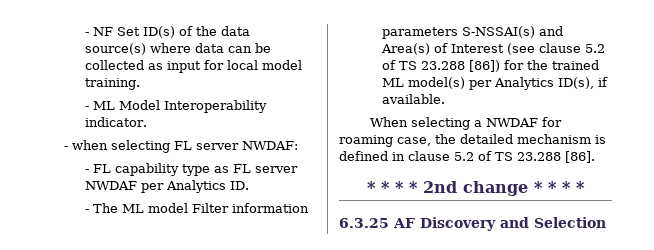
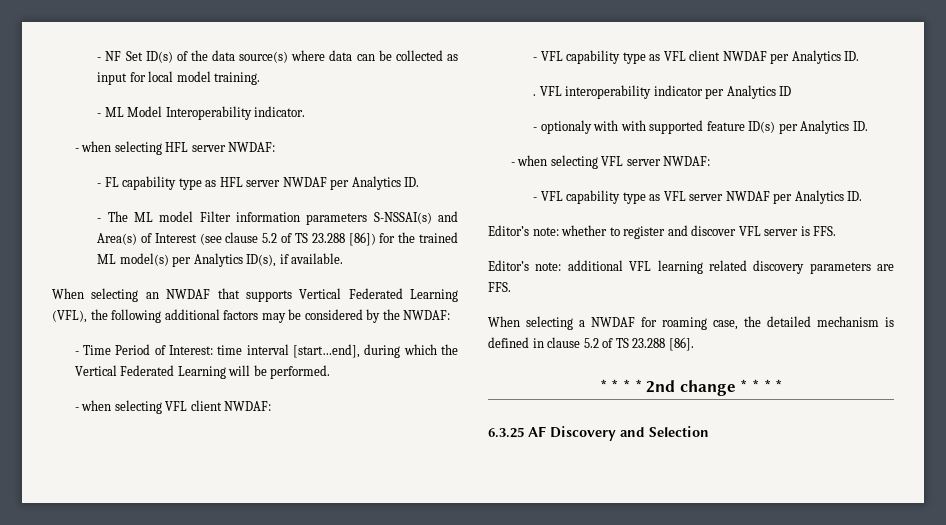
- - when selecting FL server NWDAF:
+ - when selecting HFL server NWDAF:
- - FL capability type as FL server NWDAF per Analytics ID.
+ - FL capability type as HFL server NWDAF per Analytics ID.
+ When selecting an NWDAF that supports Vertical Federated Learning (VFL), the following additional factors may be considered by the NWDAF:
+ - Time Period of Interest: time interval [start…end], during which the Vertical Federated Learning will be performed.
+ - when selecting VFL client NWDAF:
+ - VFL capability type as VFL client NWDAF per Analytics ID.
+ . VFL interoperability indicator per Analytics ID
+ - optionaly with with supported feature ID(s) per Analytics ID.
+ - when selecting VFL server NWDAF:
+ - VFL capability type as VFL server NWDAF per Analytics ID.
+ Editor’s note: whether to register and discover VFL server is FFS.
+ Editor’s note: additional VFL learning related discovery parameters are FFS.

